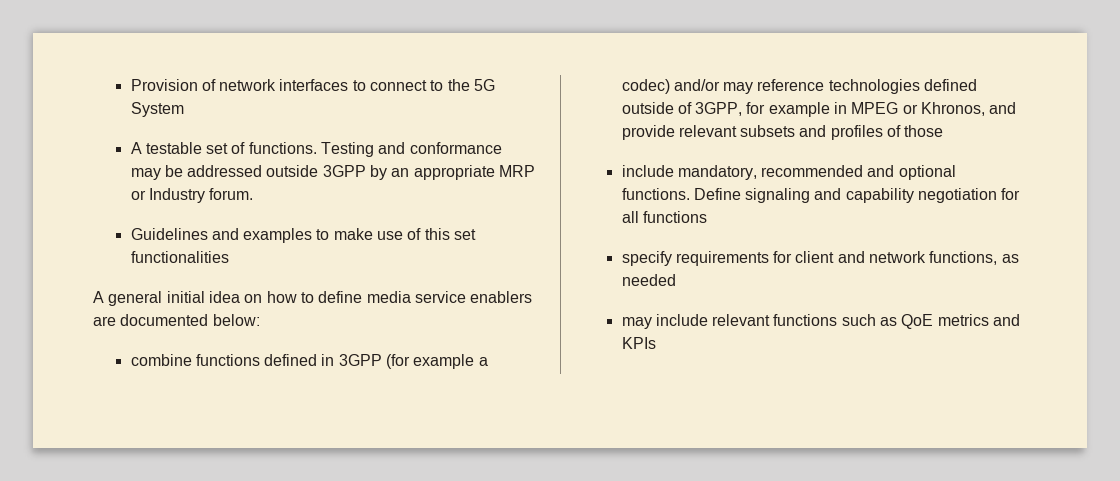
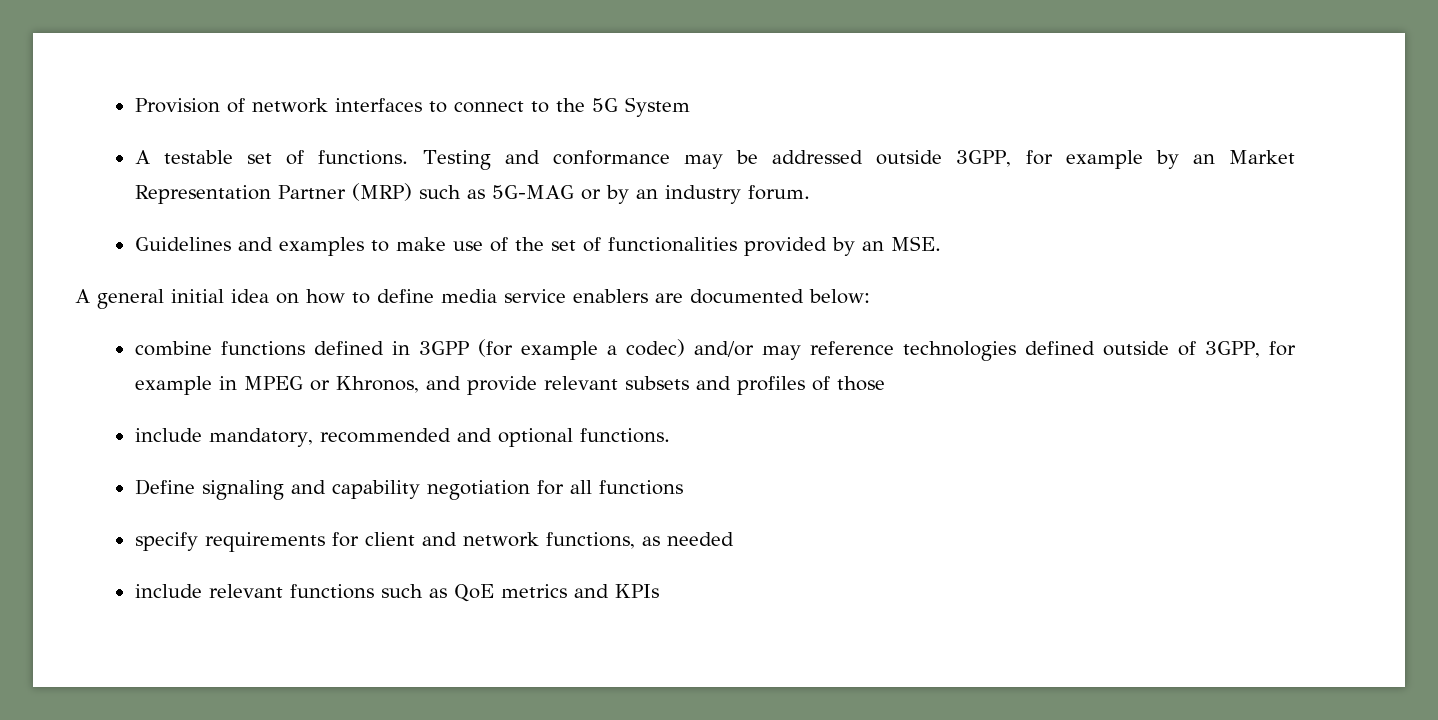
- Testing and conformance may be addressed outside 3GPP by an appropriate MRP or Industry forum.
+ Testing and conformance may be addressed outside 3GPP, for example by an Market Representation Partner (MRP) such as 5G-MAG or by an industry forum.
- Guidelines and examples to make use of this set functionalities
+ Guidelines and examples to make use of the set of functionalities provided by an MSE.
- include mandatory, recommended and optional functions. Define signaling and capability negotiation for all functions
+ include mandatory, recommended and optional functions.
+ Define signaling and capability negotiation for all functions
- may include relevant functions such as QoE metrics and KPIs
+ include relevant functions such as QoE metrics and KPIs

